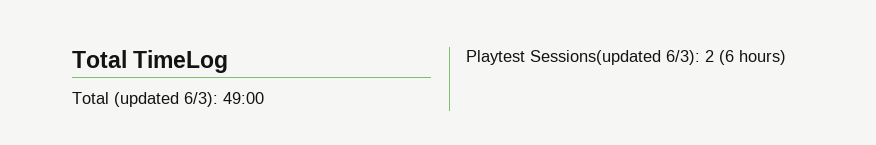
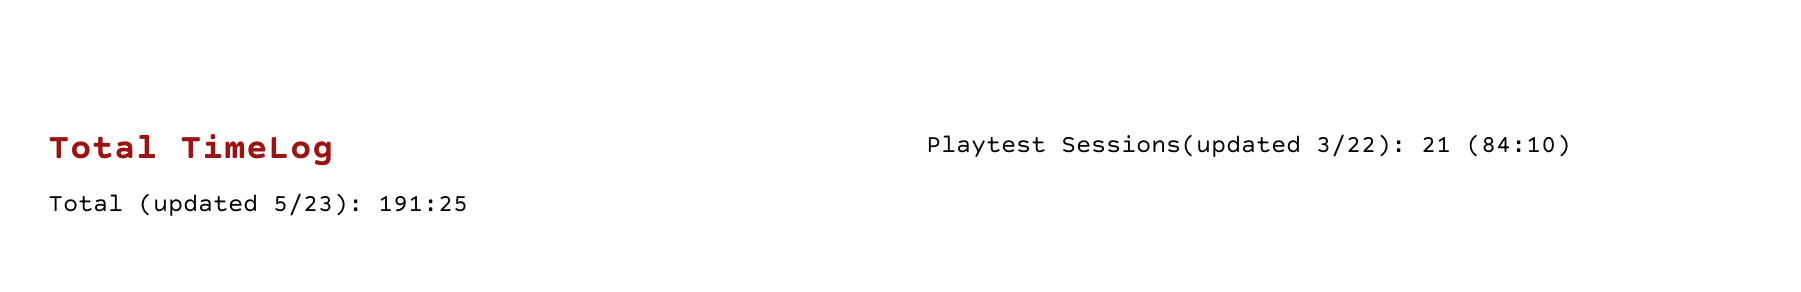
- Total (updated 6/3): 49:00
+ Total (updated 5/23): 191:25
- Playtest Sessions(updated 6/3): 2 (6 hours)
+ Playtest Sessions(updated 3/22): 21 (84:10)

